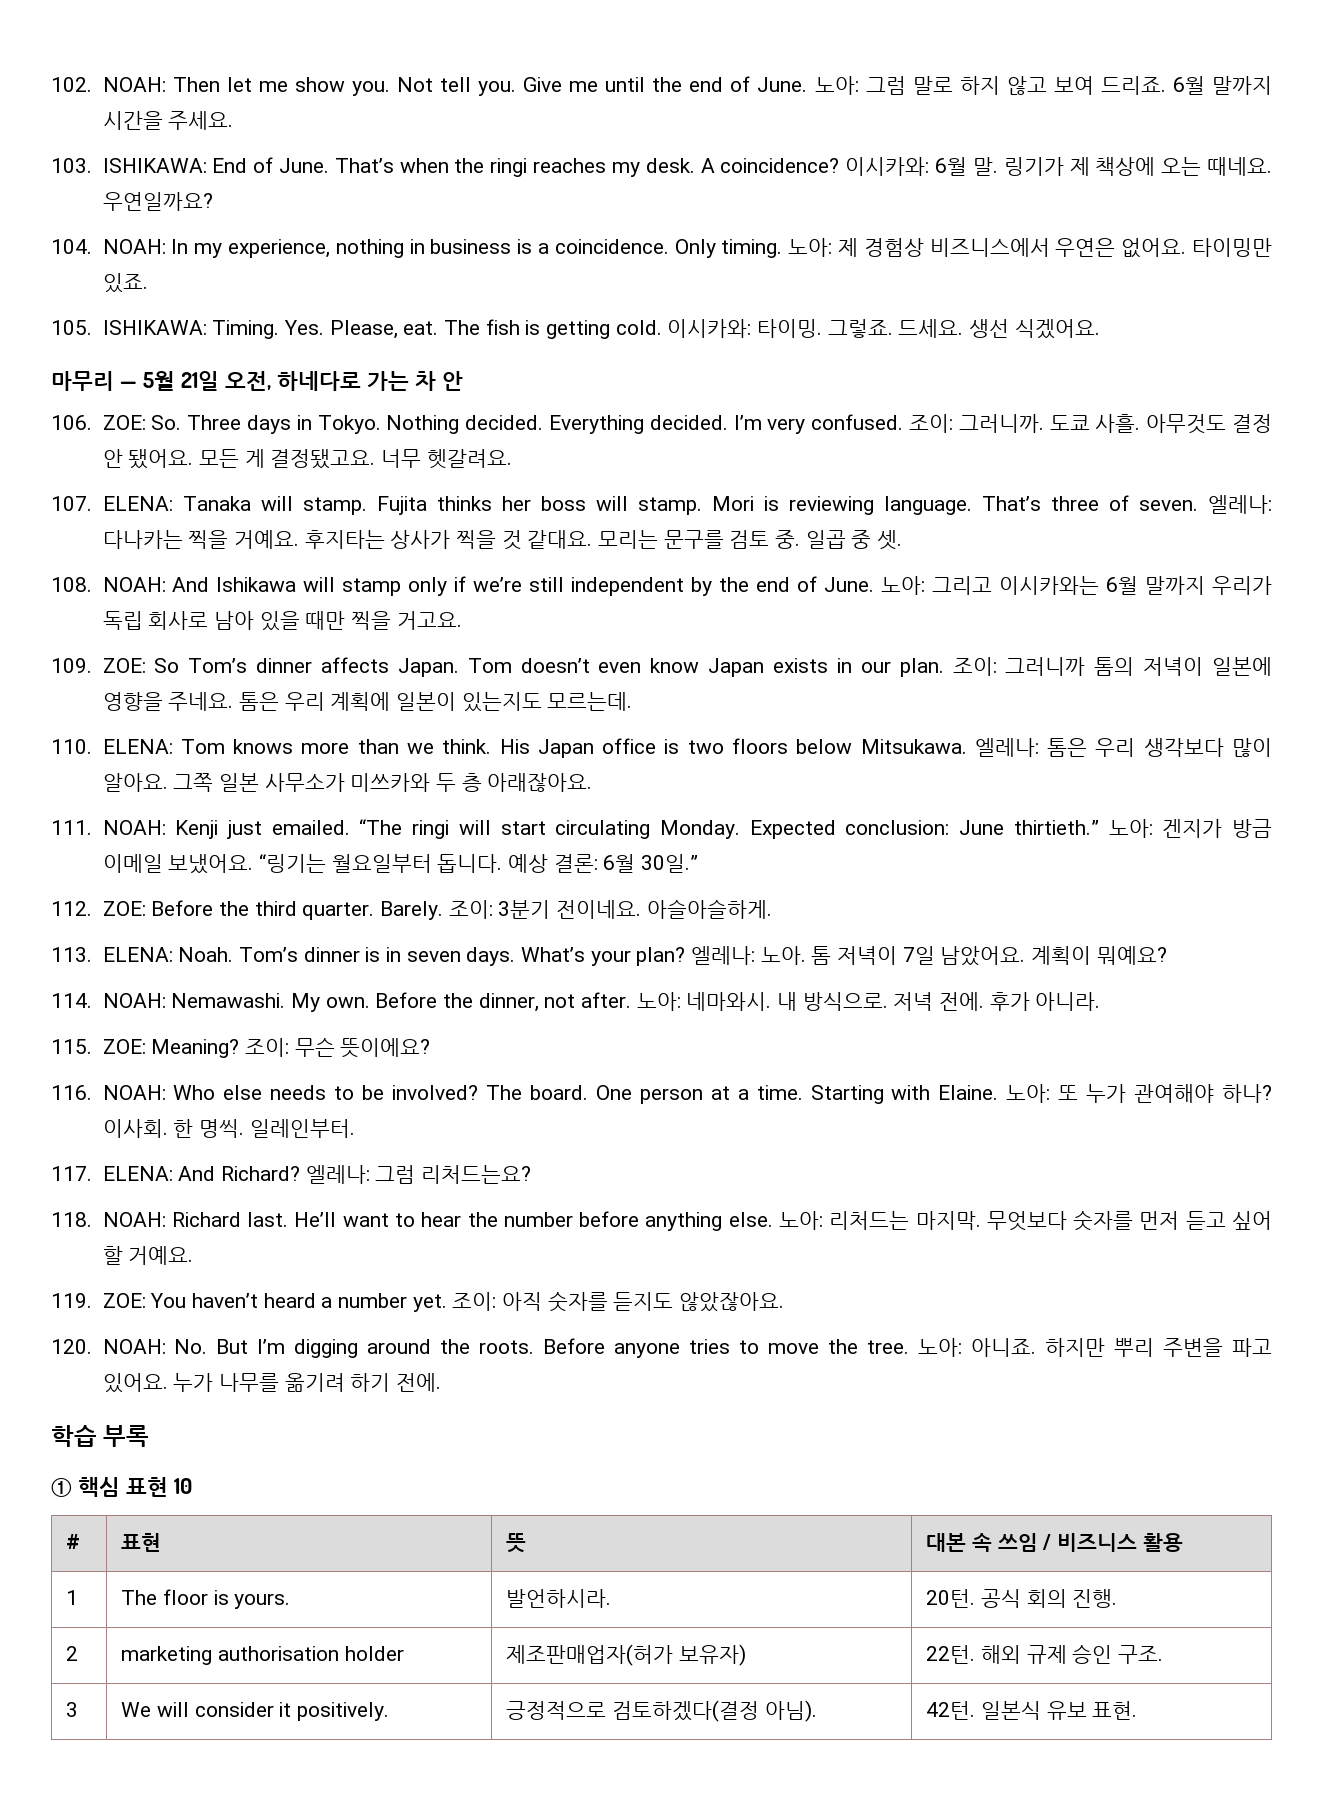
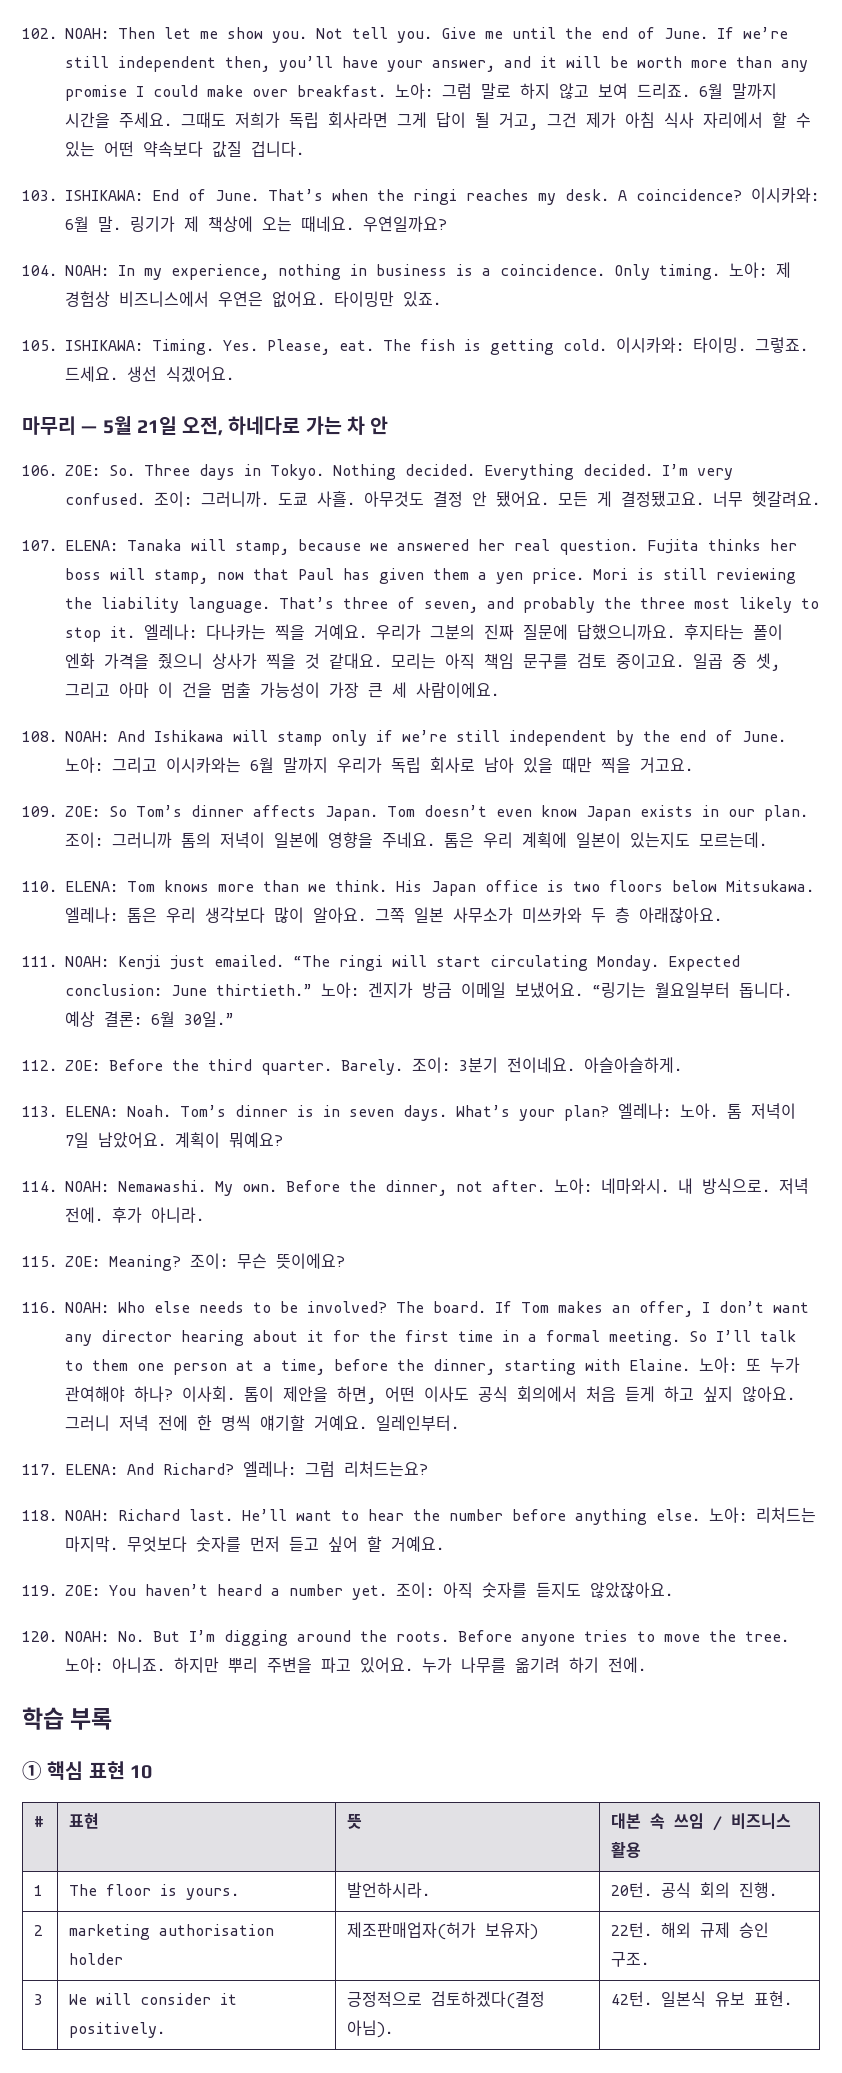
+ If we’re still independent then, you’ll have your answer, and it will be worth more than any promise I could make over breakfast.
+ 그때도 저희가 독립 회사라면 그게 답이 될 거고, 그건 제가 아침 식사 자리에서 할 수 있는 어떤 약속보다 값질 겁니다.
- 107. ELENA: Tanaka will stamp.
+ 107. ELENA: Tanaka will stamp, because we answered her real question.
- Fujita thinks her boss will stamp. Mori is reviewing language. That’s three of seven. 엘레나: 다나카는 찍을 거예요. 후지타는 상사가 찍을 것 같대요.
+ Fujita thinks her boss will stamp, now that Paul has given them a yen price. Mori is still reviewing the liability language. That’s three of seven, and probably the three most likely to stop it. 엘레나: 다나카는 찍을 거예요. 우리가 그분의 진짜 질문에 답했으니까요. 후지타는 폴이 엔화 가격을 줬으니 상사가 찍을 것 같대요.
- 모리는 문구를 검토 중.
+ 모리는 아직 책임 문구를 검토 중이고요.
- 일곱 중 셋.
+ 일곱 중 셋, 그리고 아마 이 건을 멈출 가능성이 가장 큰 세 사람이에요.
- One person at a time. Starting with Elaine.
+ If Tom makes an offer, I don’t want any director hearing about it for the first time in a formal meeting. So I’ll talk to them one person at a time, before the dinner, starting with Elaine.
- 한 명씩.
+ 톰이 제안을 하면, 어떤 이사도 공식 회의에서 처음 듣게 하고 싶지 않아요. 그러니 저녁 전에 한 명씩 얘기할 거예요.

